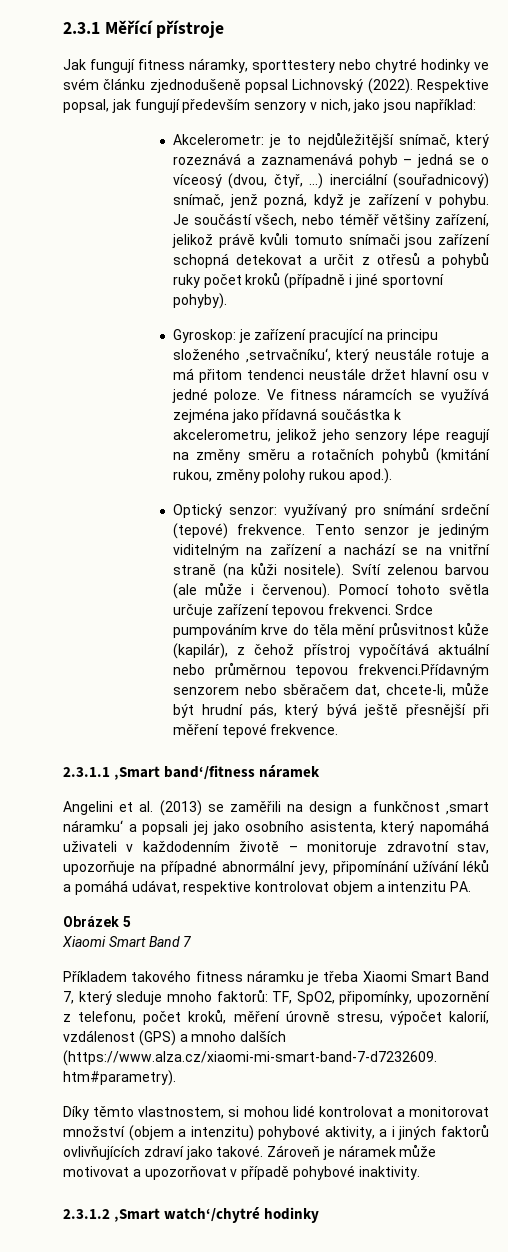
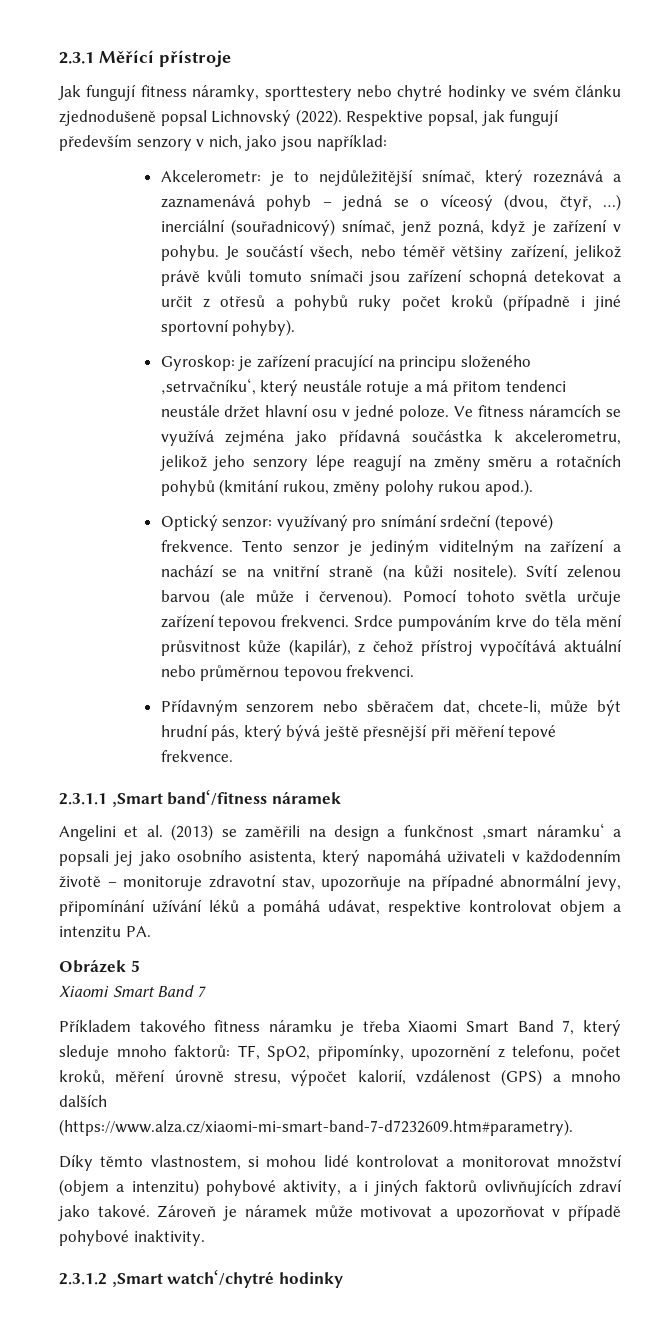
- Srdce pumpováním krve do těla mění průsvitnost kůže (kapilár), z čehož přístroj vypočítává aktuální nebo průměrnou tepovou frekvenci.Přídavným senzorem nebo sběračem dat, chcete-li, může být hrudní pás, který bývá ještě přesnější při měření tepové frekvence.
+ Srdce pumpováním krve do těla mění průsvitnost kůže (kapilár), z čehož přístroj vypočítává aktuální nebo průměrnou tepovou frekvenci.
+ Přídavným senzorem nebo sběračem dat, chcete-li, může být hrudní pás, který bývá ještě přesnější při měření tepové frekvence.

